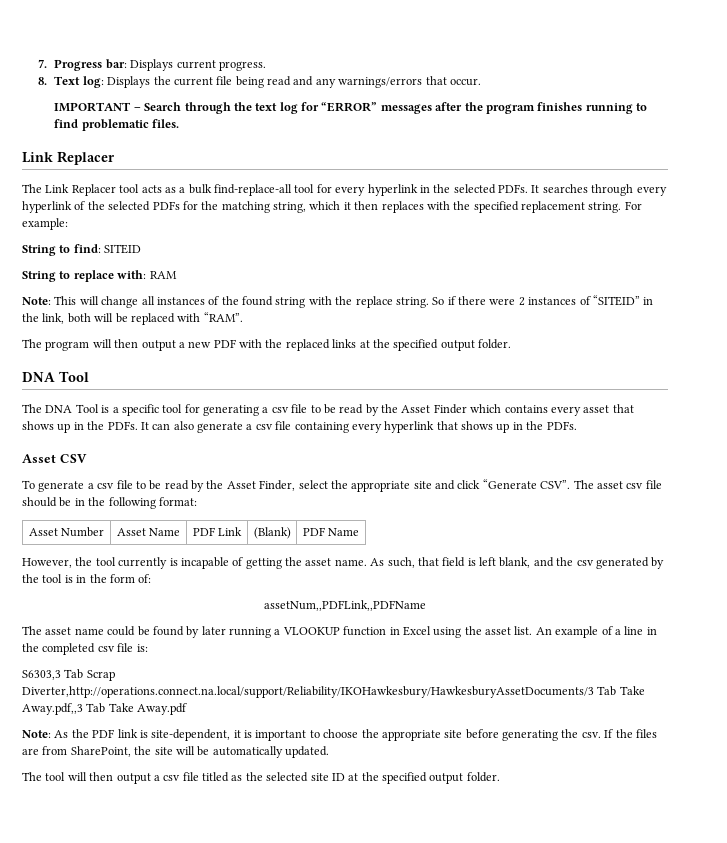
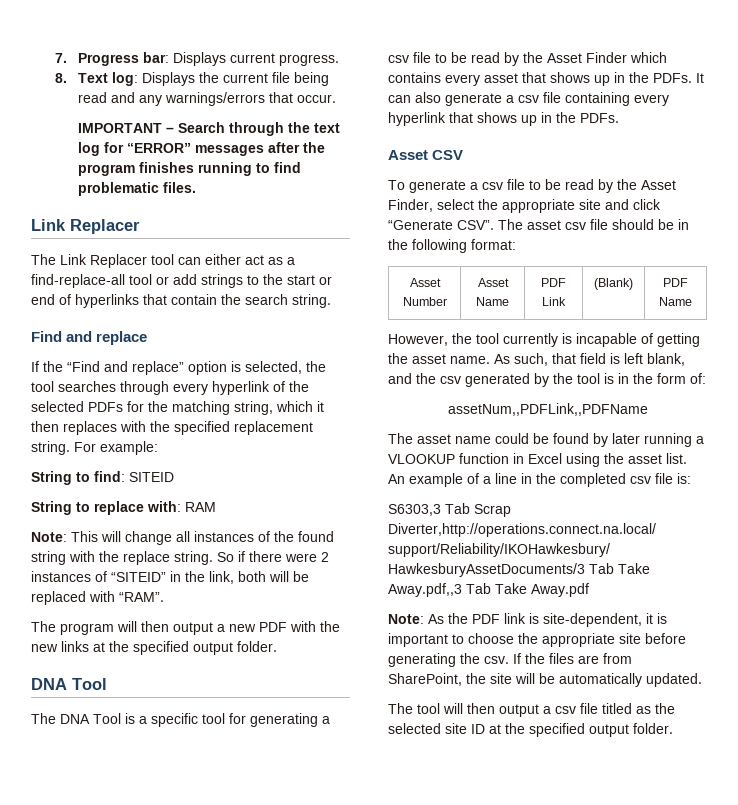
- The Link Replacer tool acts as a bulk find-replace-all tool for every hyperlink in the selected PDFs. It searches through every hyperlink of the selected PDFs for the matching string, which it then replaces with the specified replacement string.
+ The Link Replacer tool can either act as a find-replace-all tool or add strings to the start or end of hyperlinks that contain the search string.
+ Find and replace
+ If the “Find and replace” option is selected, the tool searches through every hyperlink of the selected PDFs for the matching string, which it then replaces with the specified replacement string.
- The program will then output a new PDF with the replaced links at the specified output folder.
+ The program will then output a new PDF with the new links at the specified output folder.

